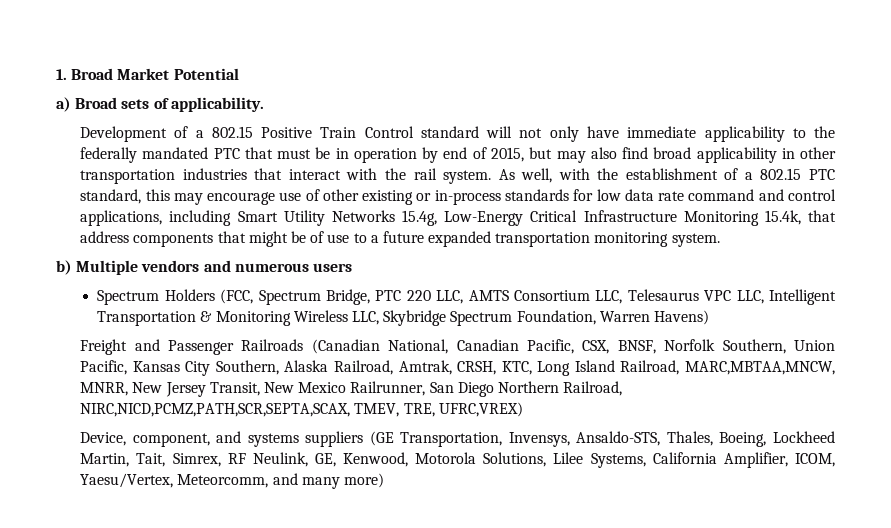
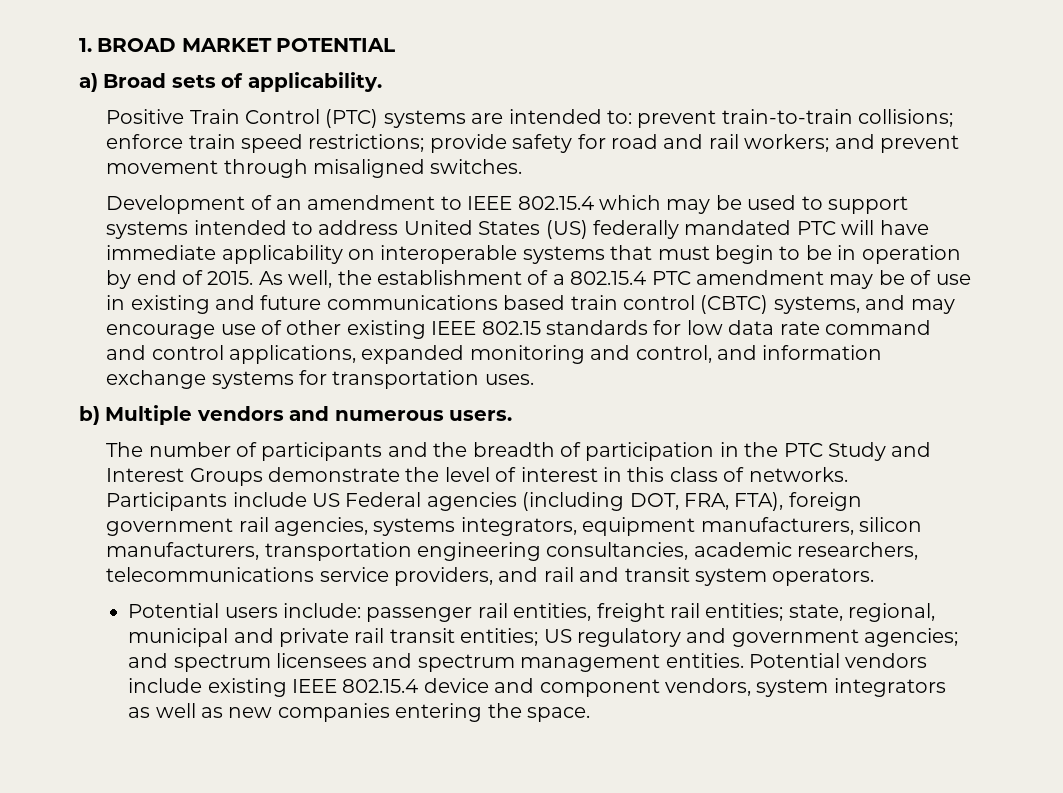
- 1. Broad Market Potential
+ 1. BROAD MARKET POTENTIAL
- Development of a 802.15 Positive Train Control standard will not only have immediate applicability to the federally mandated PTC that must be in operation by end of 2015, but may also find broad applicability in other transportation industries that interact with the rail system.
+ Positive Train Control (PTC) systems are intended to: prevent train-to-train collisions; enforce train speed restrictions; provide safety for road and rail workers; and prevent movement through misaligned switches.
+ Development of an amendment to IEEE 802.15.4 which may be used to support systems intended to address United States (US) federally mandated PTC will have immediate applicability on interoperable systems that must begin to be in operation by end of 2015.
- As well, with the establishment of a 802.15 PTC standard, this may encourage use of other existing or in-process standards for low data rate command and control applications, including Smart Utility Networks 15.4g, Low-Energy Critical Infrastructure Monitoring 15.4k, that address components that might be of use to a future expanded transportation monitoring system.
+ As well, the establishment of a 802.15.4 PTC amendment may be of use in existing and future communications based train control (CBTC) systems, and may encourage use of other existing IEEE 802.15 standards for low data rate command and control applications, expanded monitoring and control, and information exchange systems for transportation uses.
- b) Multiple vendors and numerous users
- Spectrum Holders (FCC, Spectrum Bridge, PTC 220 LLC, AMTS Consortium LLC, Telesaurus VPC LLC, Intelligent Transportation & Monitoring Wireless LLC, Skybridge Spectrum Foundation, Warren Havens)
- Freight and Passenger Railroads (Canadian National, Canadian Pacific, CSX, BNSF, Norfolk Southern, Union Pacific, Kansas City Southern, Alaska Railroad, Amtrak, CRSH, KTC, Long Island Railroad, MARC,MBTAA,MNCW, MNRR, New Jersey Transit, New Mexico Railrunner, San Diego Northern Railroad, NIRC,NICD,PCMZ,PATH,SCR,SEPTA,SCAX, TMEV, TRE, UFRC,VREX)
- Device, component, and systems suppliers (GE Transportation, Invensys, Ansaldo-STS, Thales, Boeing, Lockheed Martin, Tait, Simrex, RF Neulink, GE, Kenwood, Motorola Solutions, Lilee Systems, California Amplifier, ICOM, Yaesu/Vertex, Meteorcomm, and many more)
+ b) Multiple vendors and numerous users.
+ The number of participants and the breadth of participation in the PTC Study and Interest Groups demonstrate the level of interest in this class of networks. Participants include US Federal agencies (including DOT, FRA, FTA), foreign government rail agencies, systems integrators, equipment manufacturers, silicon manufacturers, transportation engineering consultancies, academic researchers, telecommunications service providers, and rail and transit system operators.
+ Potential users include: passenger rail entities, freight rail entities; state, regional, municipal and private rail transit entities; US regulatory and government agencies; and spectrum licensees and spectrum management entities. Potential vendors include existing IEEE 802.15.4 device and component vendors, system integrators as well as new companies entering the space.

